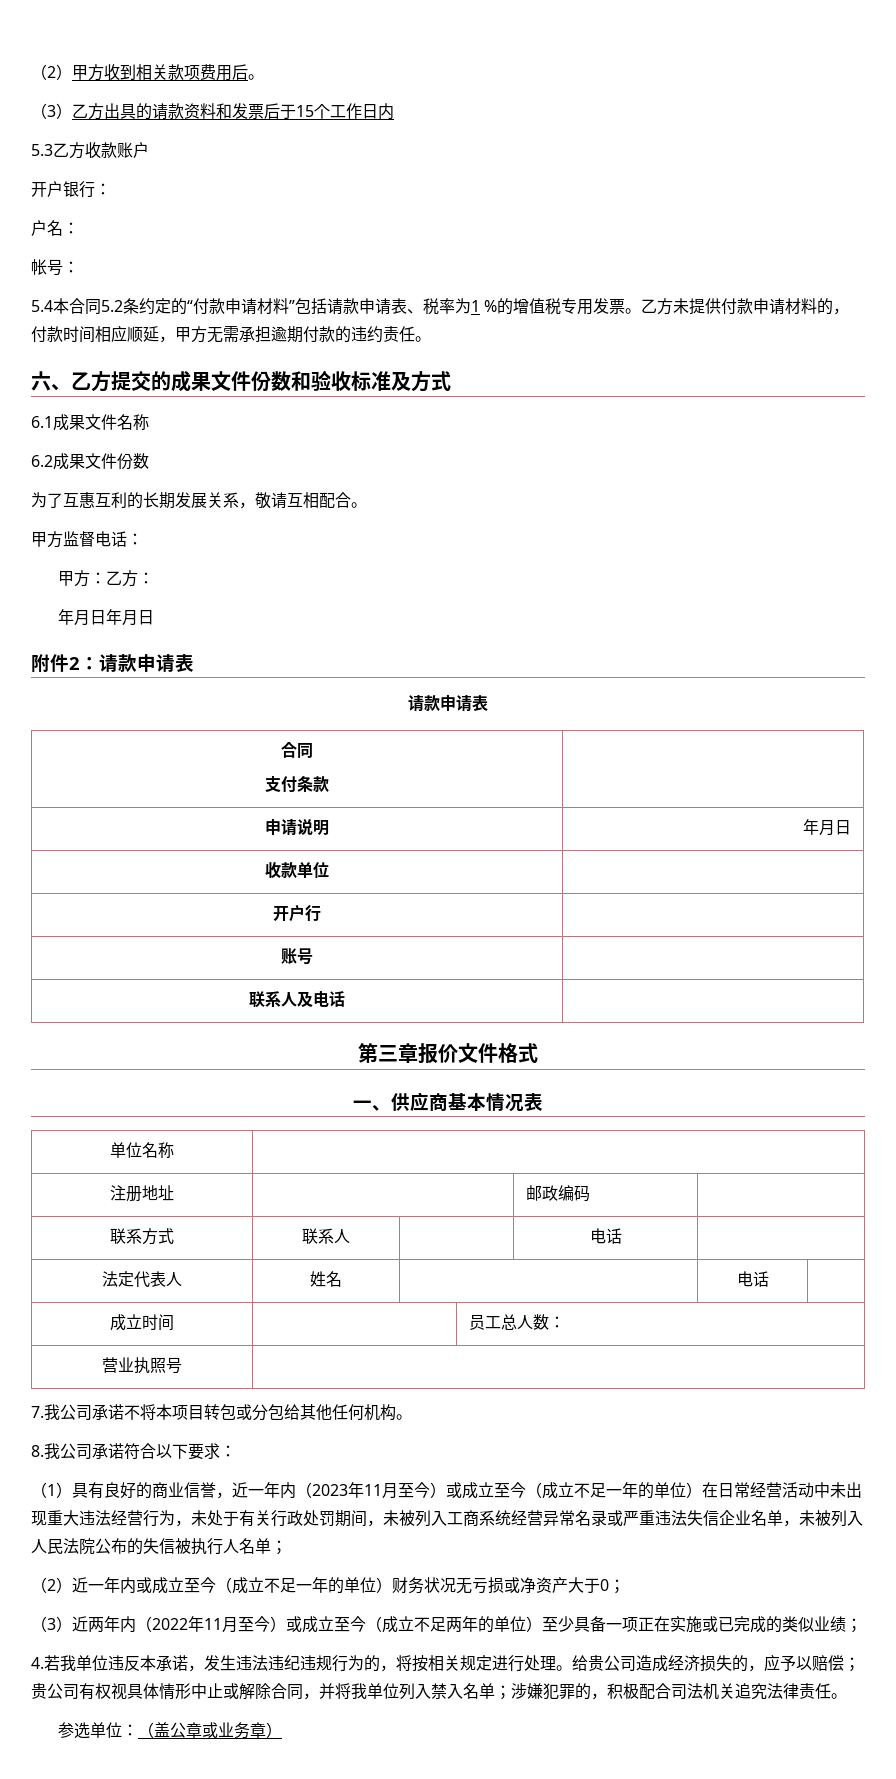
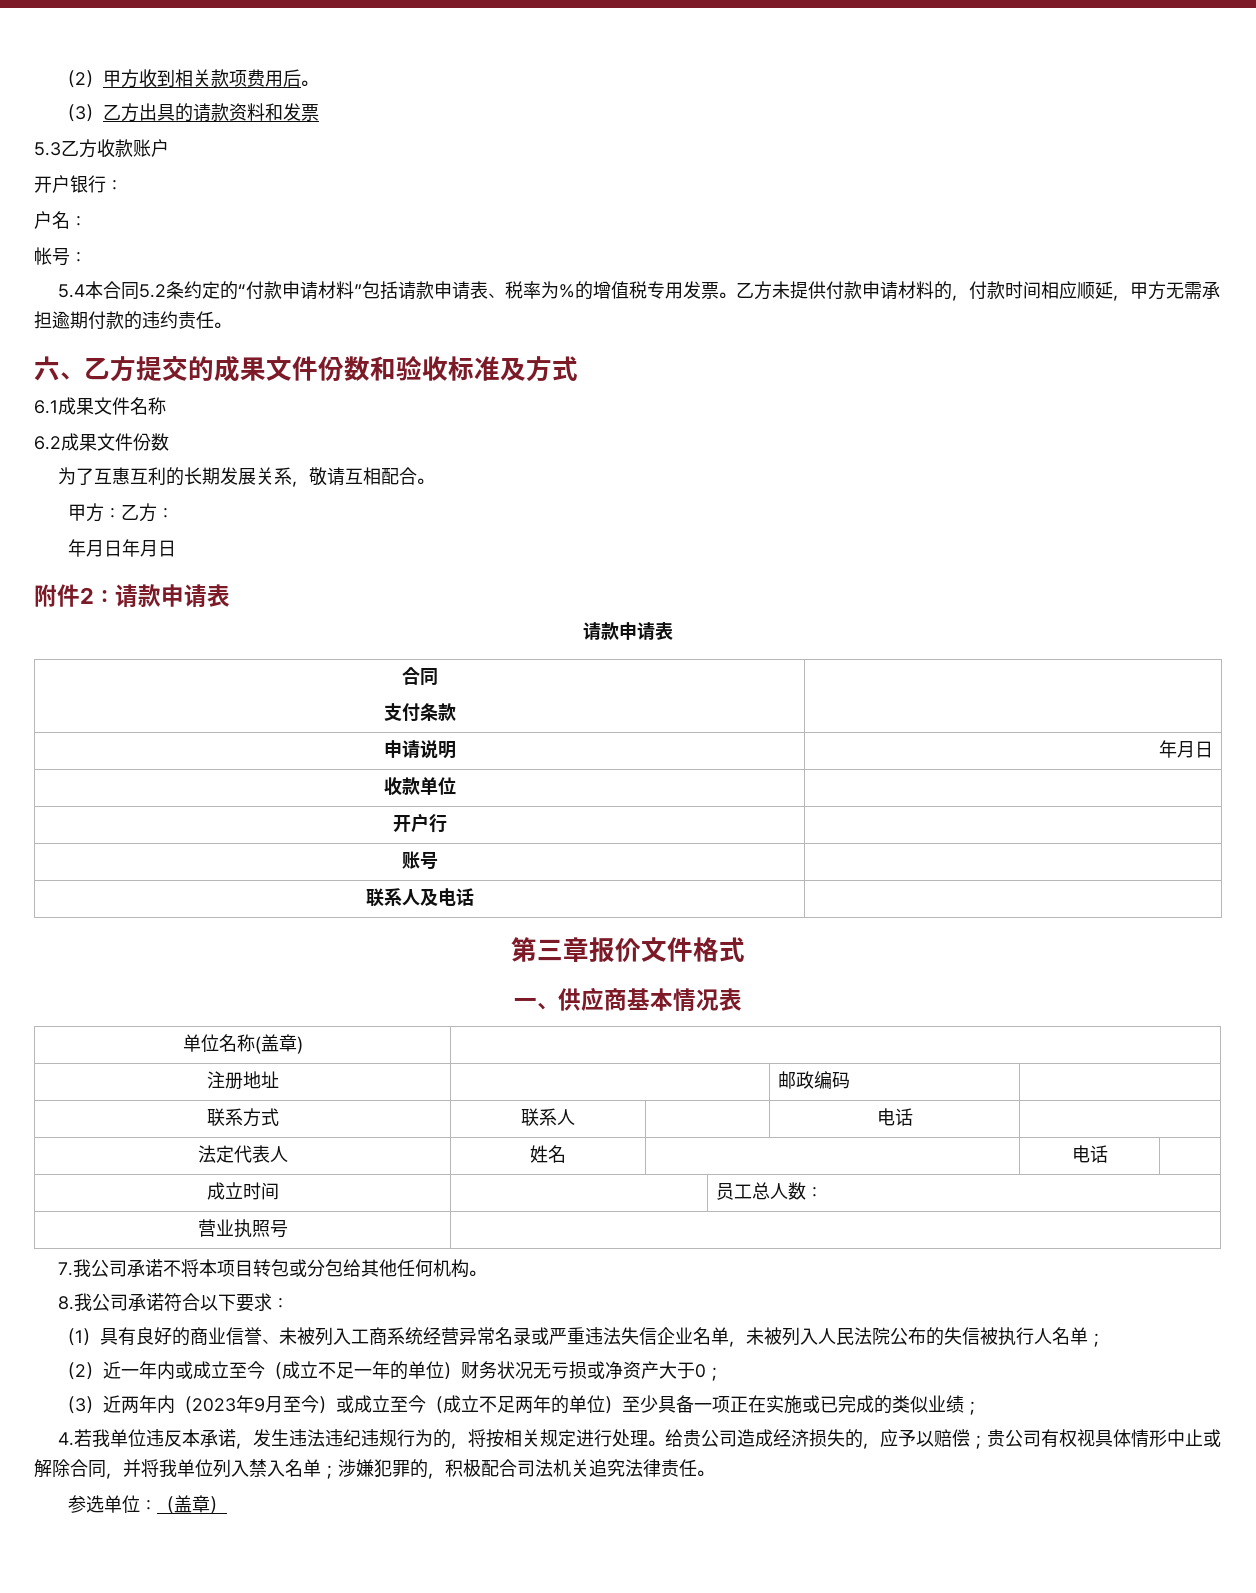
- （3）乙方出具的请款资料和发票后于15个工作日内
+ （3）乙方出具的请款资料和发票
- 5.4本合同5.2条约定的“付款申请材料”包括请款申请表、税率为1 %的增值税专用发票。
+ 5.4本合同5.2条约定的“付款申请材料”包括请款申请表、税率为%的增值税专用发票。
- 甲方监督电话：
- 单位名称 |
+ 单位名称(盖章) |
- （1）具有良好的商业信誉，近一年内（2023年11月至今）或成立至今（成立不足一年的单位）在日常经营活动中未出现重大违法经营行为，未处于有关行政处罚期间，未被列入工商系统经营异常名录或严重违法失信企业名单，未被列入人民法院公布的失信被执行人名单；
+ （1）具有良好的商业信誉、未被列入工商系统经营异常名录或严重违法失信企业名单，未被列入人民法院公布的失信被执行人名单；
- （3）近两年内（2022年11月至今）或成立至今（成立不足两年的单位）至少具备一项正在实施或已完成的类似业绩；
+ （3）近两年内（2023年9月至今）或成立至今（成立不足两年的单位）至少具备一项正在实施或已完成的类似业绩；
- 参选单位：（盖公章或业务章）
+ 参选单位：（盖章）

